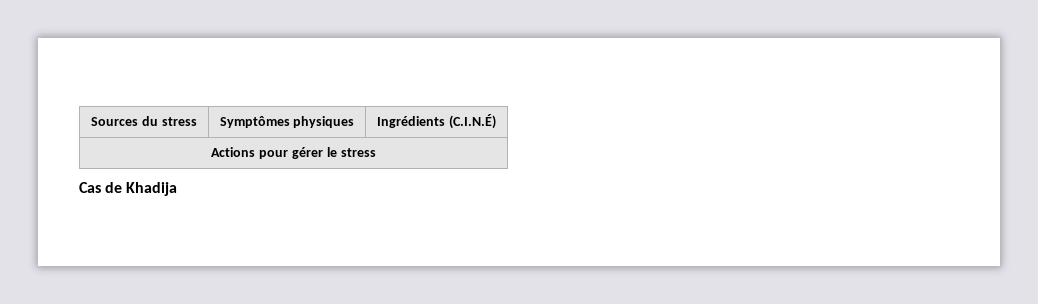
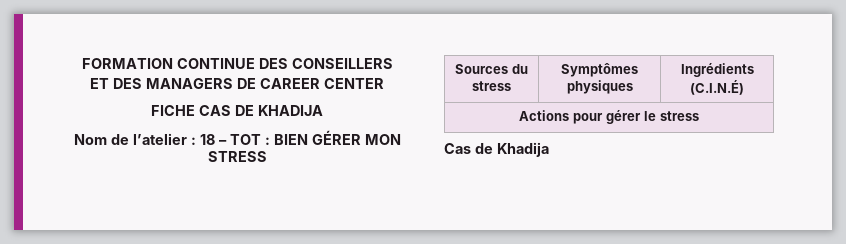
+ FORMATION CONTINUE DES CONSEILLERS ET DES MANAGERS DE CAREER CENTER
+ FICHE CAS DE KHADIJA
+ Nom de l’atelier : 18 – TOT : BIEN GÉRER MON STRESS

